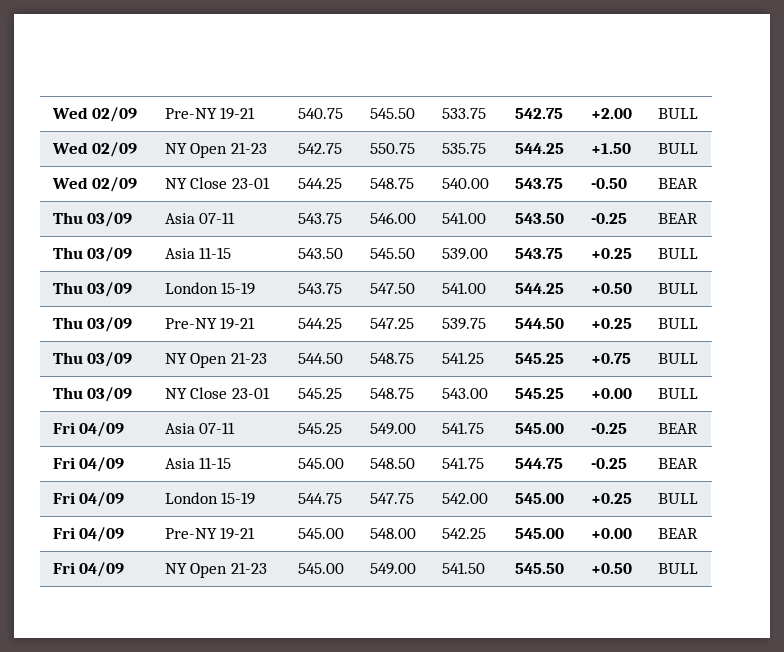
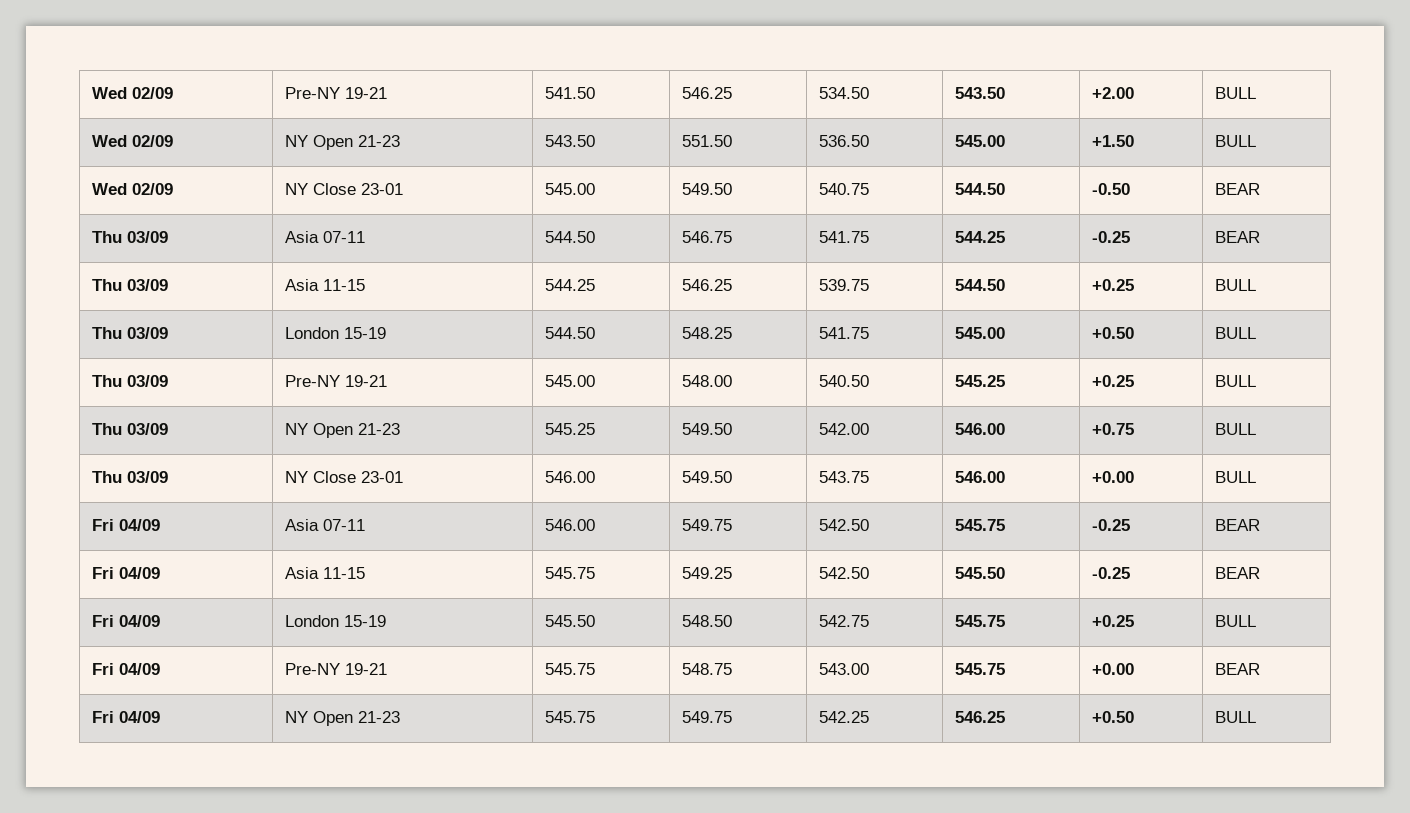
- Wed 02/09 | Pre-NY 19-21 | 540.75 | 545.50 | 533.75 | 542.75 | +2.00 | BULL
+ Wed 02/09 | Pre-NY 19-21 | 541.50 | 546.25 | 534.50 | 543.50 | +2.00 | BULL
- Wed 02/09 | NY Open 21-23 | 542.75 | 550.75 | 535.75 | 544.25 | +1.50 | BULL
+ Wed 02/09 | NY Open 21-23 | 543.50 | 551.50 | 536.50 | 545.00 | +1.50 | BULL
- Wed 02/09 | NY Close 23-01 | 544.25 | 548.75 | 540.00 | 543.75 | -0.50 | BEAR
+ Wed 02/09 | NY Close 23-01 | 545.00 | 549.50 | 540.75 | 544.50 | -0.50 | BEAR
- Thu 03/09 | Asia 07-11 | 543.75 | 546.00 | 541.00 | 543.50 | -0.25 | BEAR
+ Thu 03/09 | Asia 07-11 | 544.50 | 546.75 | 541.75 | 544.25 | -0.25 | BEAR
- Thu 03/09 | Asia 11-15 | 543.50 | 545.50 | 539.00 | 543.75 | +0.25 | BULL
- Thu 03/09 | London 15-19 | 543.75 | 547.50 | 541.00 | 544.25 | +0.50 | BULL
- Thu 03/09 | Pre-NY 19-21 | 544.25 | 547.25 | 539.75 | 544.50 | +0.25 | BULL
+ Thu 03/09 | Asia 11-15 | 544.25 | 546.25 | 539.75 | 544.50 | +0.25 | BULL
+ Thu 03/09 | London 15-19 | 544.50 | 548.25 | 541.75 | 545.00 | +0.50 | BULL
+ Thu 03/09 | Pre-NY 19-21 | 545.00 | 548.00 | 540.50 | 545.25 | +0.25 | BULL
- Thu 03/09 | NY Open 21-23 | 544.50 | 548.75 | 541.25 | 545.25 | +0.75 | BULL
+ Thu 03/09 | NY Open 21-23 | 545.25 | 549.50 | 542.00 | 546.00 | +0.75 | BULL
- Thu 03/09 | NY Close 23-01 | 545.25 | 548.75 | 543.00 | 545.25 | +0.00 | BULL
+ Thu 03/09 | NY Close 23-01 | 546.00 | 549.50 | 543.75 | 546.00 | +0.00 | BULL
- Fri 04/09 | Asia 07-11 | 545.25 | 549.00 | 541.75 | 545.00 | -0.25 | BEAR
+ Fri 04/09 | Asia 07-11 | 546.00 | 549.75 | 542.50 | 545.75 | -0.25 | BEAR
- Fri 04/09 | Asia 11-15 | 545.00 | 548.50 | 541.75 | 544.75 | -0.25 | BEAR
+ Fri 04/09 | Asia 11-15 | 545.75 | 549.25 | 542.50 | 545.50 | -0.25 | BEAR
- Fri 04/09 | London 15-19 | 544.75 | 547.75 | 542.00 | 545.00 | +0.25 | BULL
+ Fri 04/09 | London 15-19 | 545.50 | 548.50 | 542.75 | 545.75 | +0.25 | BULL
- Fri 04/09 | Pre-NY 19-21 | 545.00 | 548.00 | 542.25 | 545.00 | +0.00 | BEAR
+ Fri 04/09 | Pre-NY 19-21 | 545.75 | 548.75 | 543.00 | 545.75 | +0.00 | BEAR
- Fri 04/09 | NY Open 21-23 | 545.00 | 549.00 | 541.50 | 545.50 | +0.50 | BULL
+ Fri 04/09 | NY Open 21-23 | 545.75 | 549.75 | 542.25 | 546.25 | +0.50 | BULL

